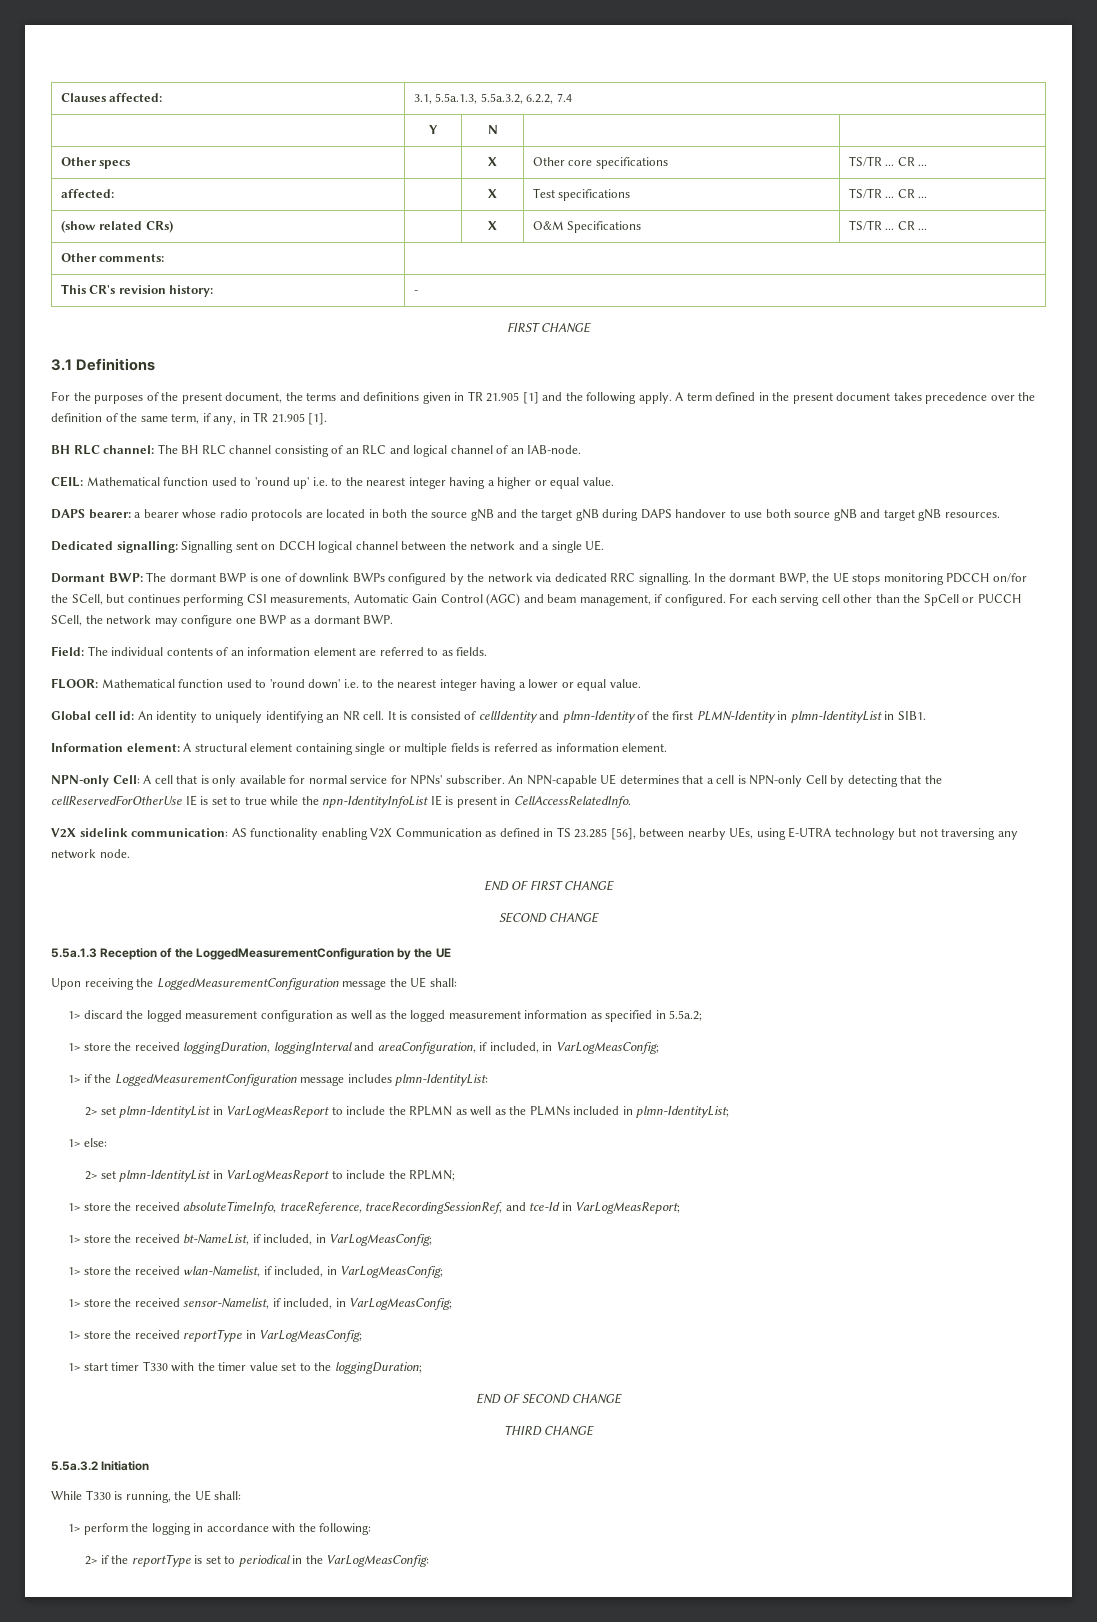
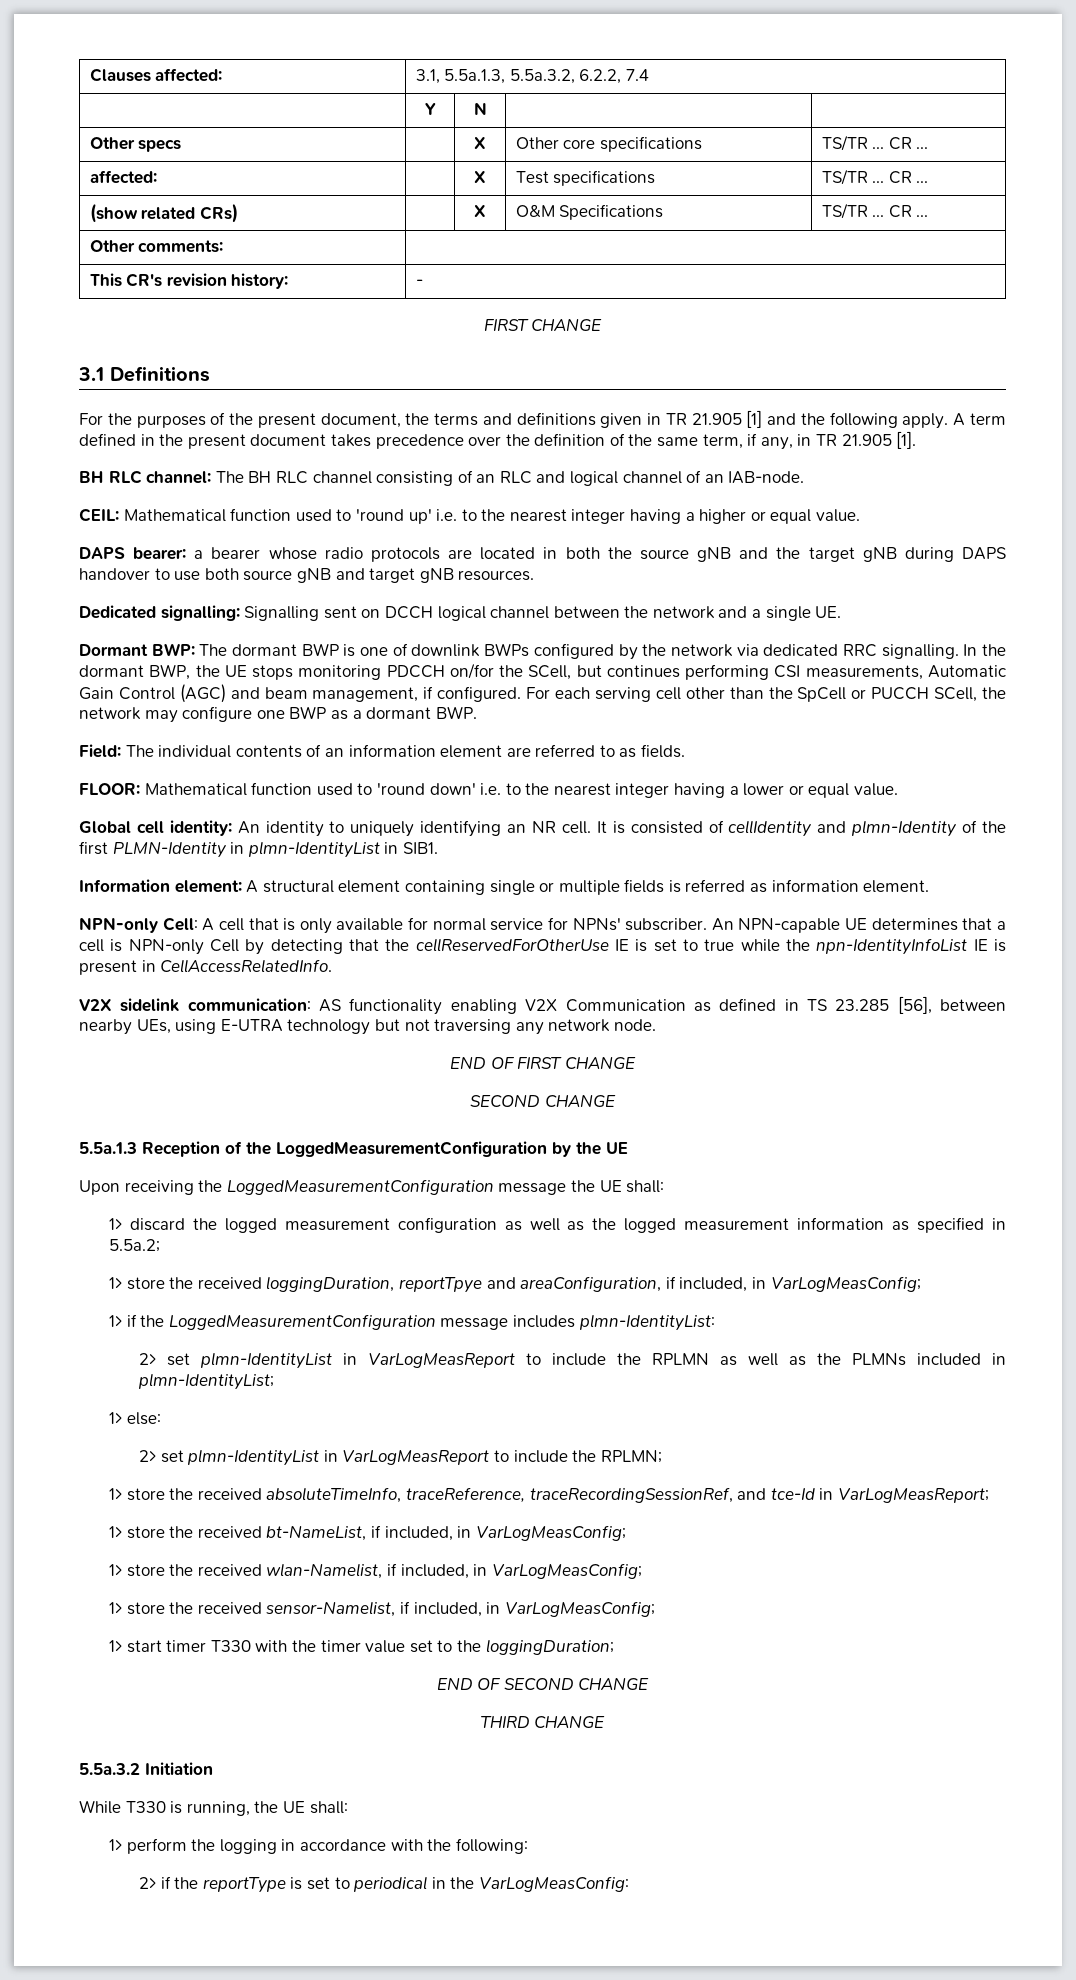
- Global cell id: An identity to uniquely identifying an NR cell.
+ Global cell identity: An identity to uniquely identifying an NR cell.
- 1> store the received loggingDuration, loggingInterval and areaConfiguration, if included, in VarLogMeasConfig;
+ 1> store the received loggingDuration, reportTpye and areaConfiguration, if included, in VarLogMeasConfig;
- 1> store the received reportType in VarLogMeasConfig;

